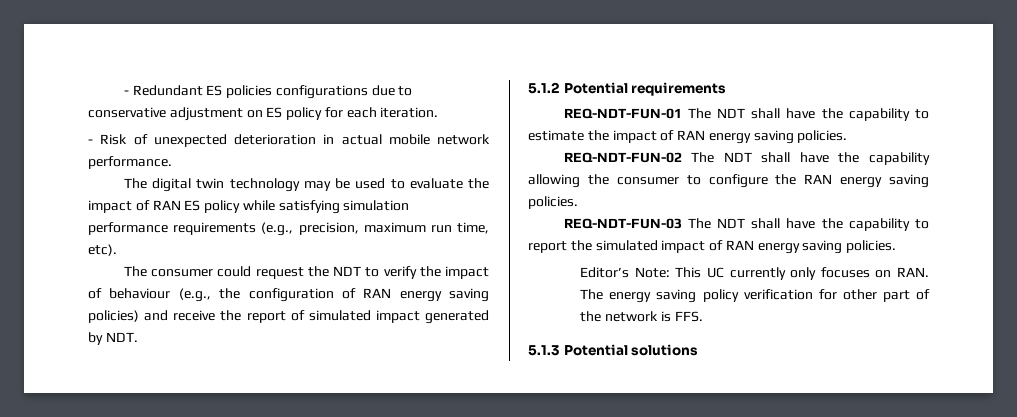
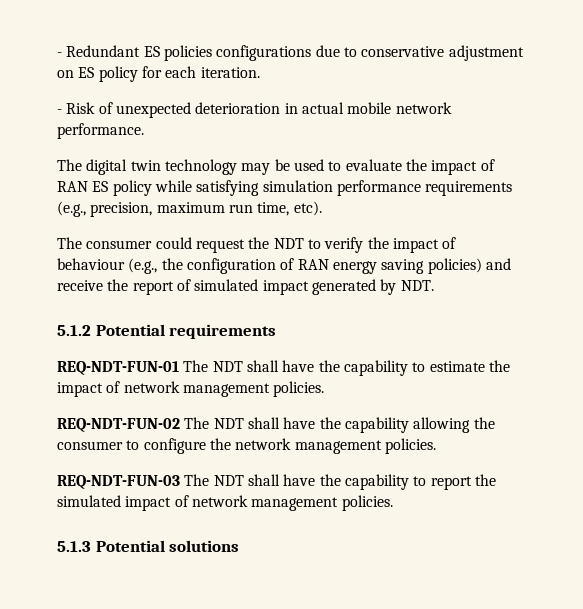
- REQ-NDT-FUN-01 The NDT shall have the capability to estimate the impact of RAN energy saving policies.
+ REQ-NDT-FUN-01 The NDT shall have the capability to estimate the impact of network management policies.
- REQ-NDT-FUN-02 The NDT shall have the capability allowing the consumer to configure the RAN energy saving policies.
+ REQ-NDT-FUN-02 The NDT shall have the capability allowing the consumer to configure the network management policies.
- REQ-NDT-FUN-03 The NDT shall have the capability to report the simulated impact of RAN energy saving policies.
- Editor’s Note: This UC currently only focuses on RAN. The energy saving policy verification for other part of the network is FFS.
+ REQ-NDT-FUN-03 The NDT shall have the capability to report the simulated impact of network management policies.

